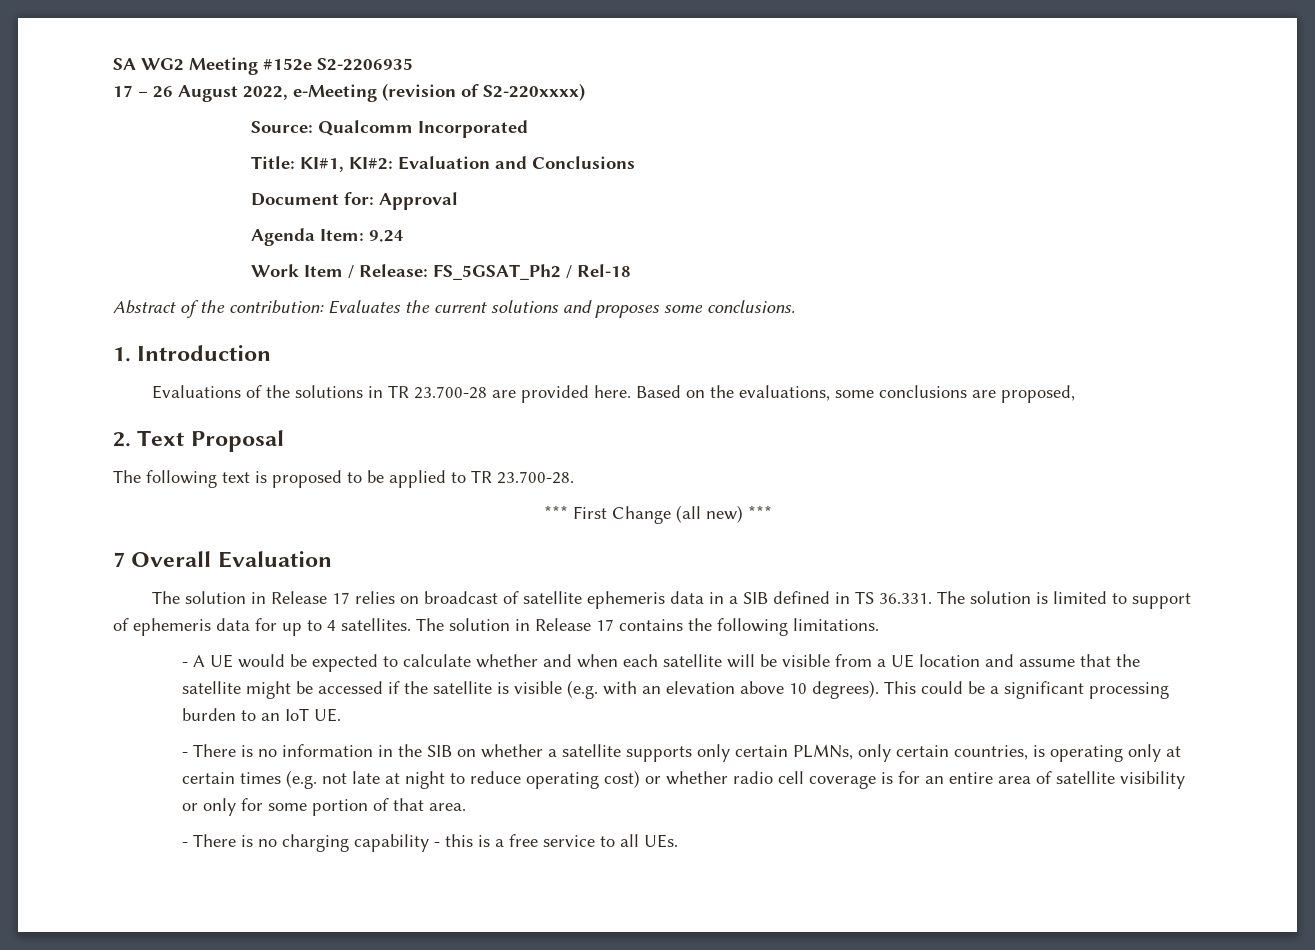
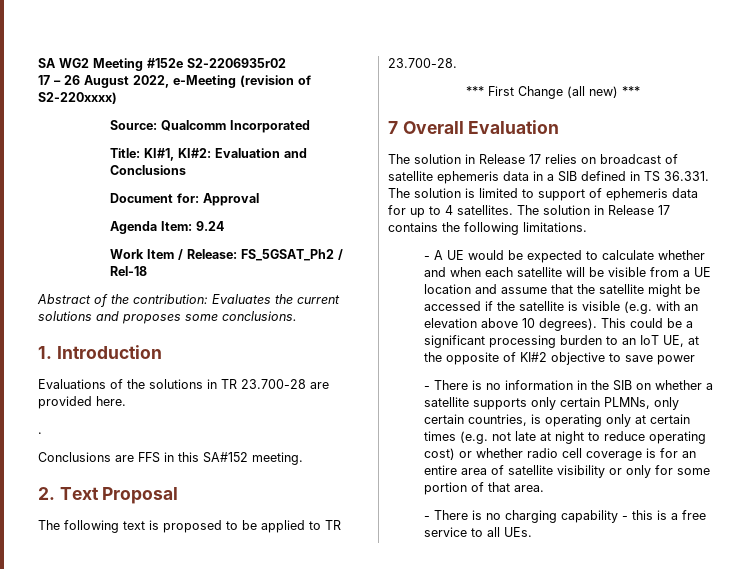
- SA WG2 Meeting #152e S2-2206935
+ SA WG2 Meeting #152e S2-2206935r02
- Evaluations of the solutions in TR 23.700-28 are provided here. Based on the evaluations, some conclusions are proposed,
+ Evaluations of the solutions in TR 23.700-28 are provided here.
+ .
+ Conclusions are FFS in this SA#152 meeting.
- This could be a significant processing burden to an IoT UE.
+ This could be a significant processing burden to an IoT UE, at the opposite of KI#2 objective to save power

